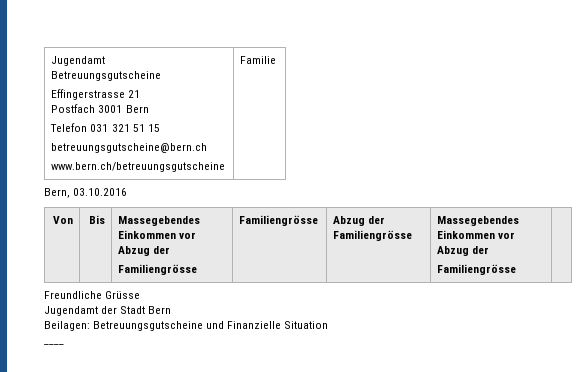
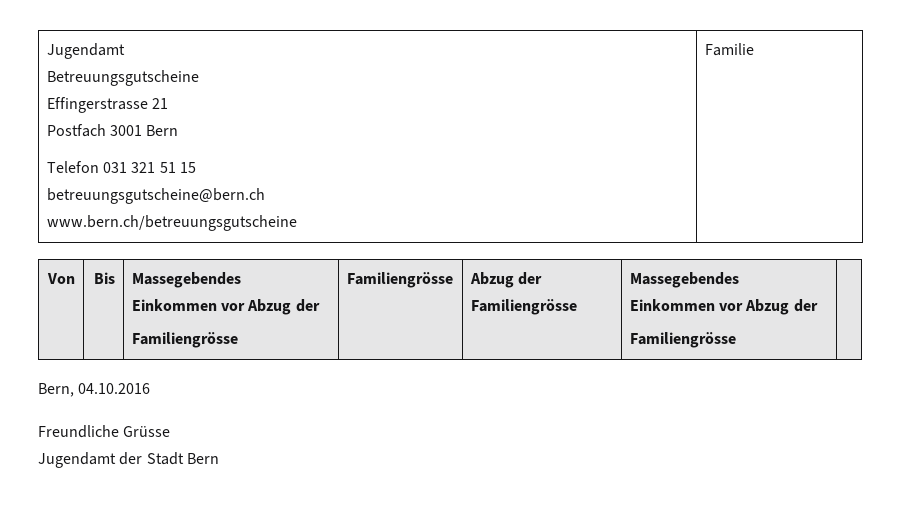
- Bern, 03.10.2016
+ Bern, 04.10.2016
- Beilagen: Betreuungsgutscheine und Finanzielle Situation
- ____

